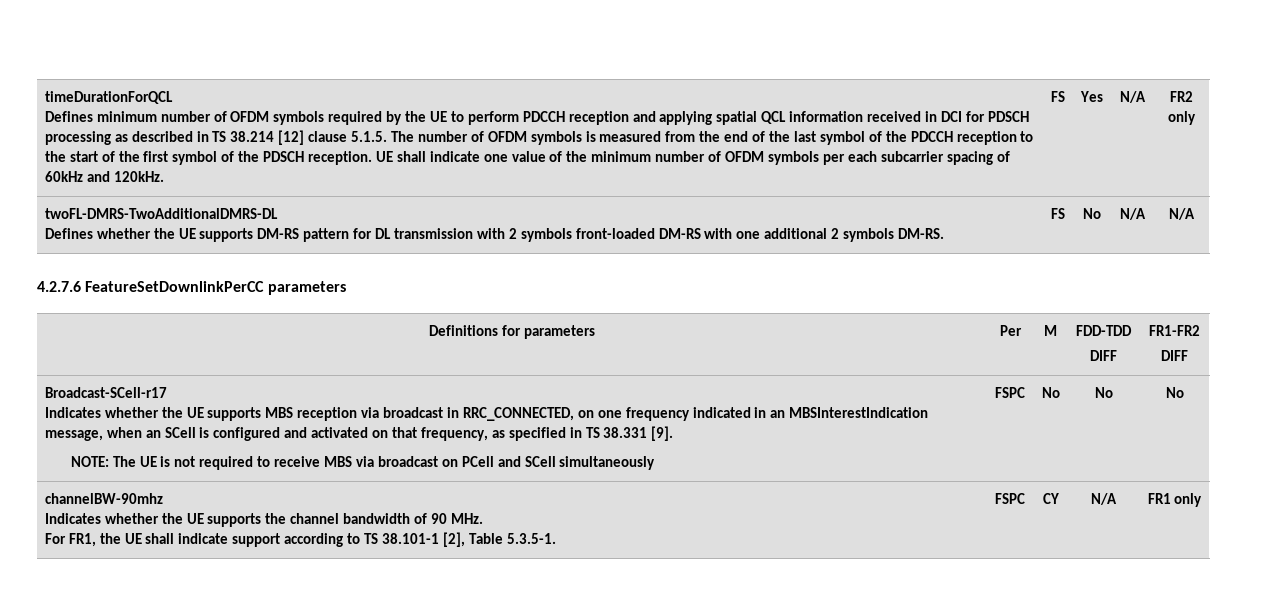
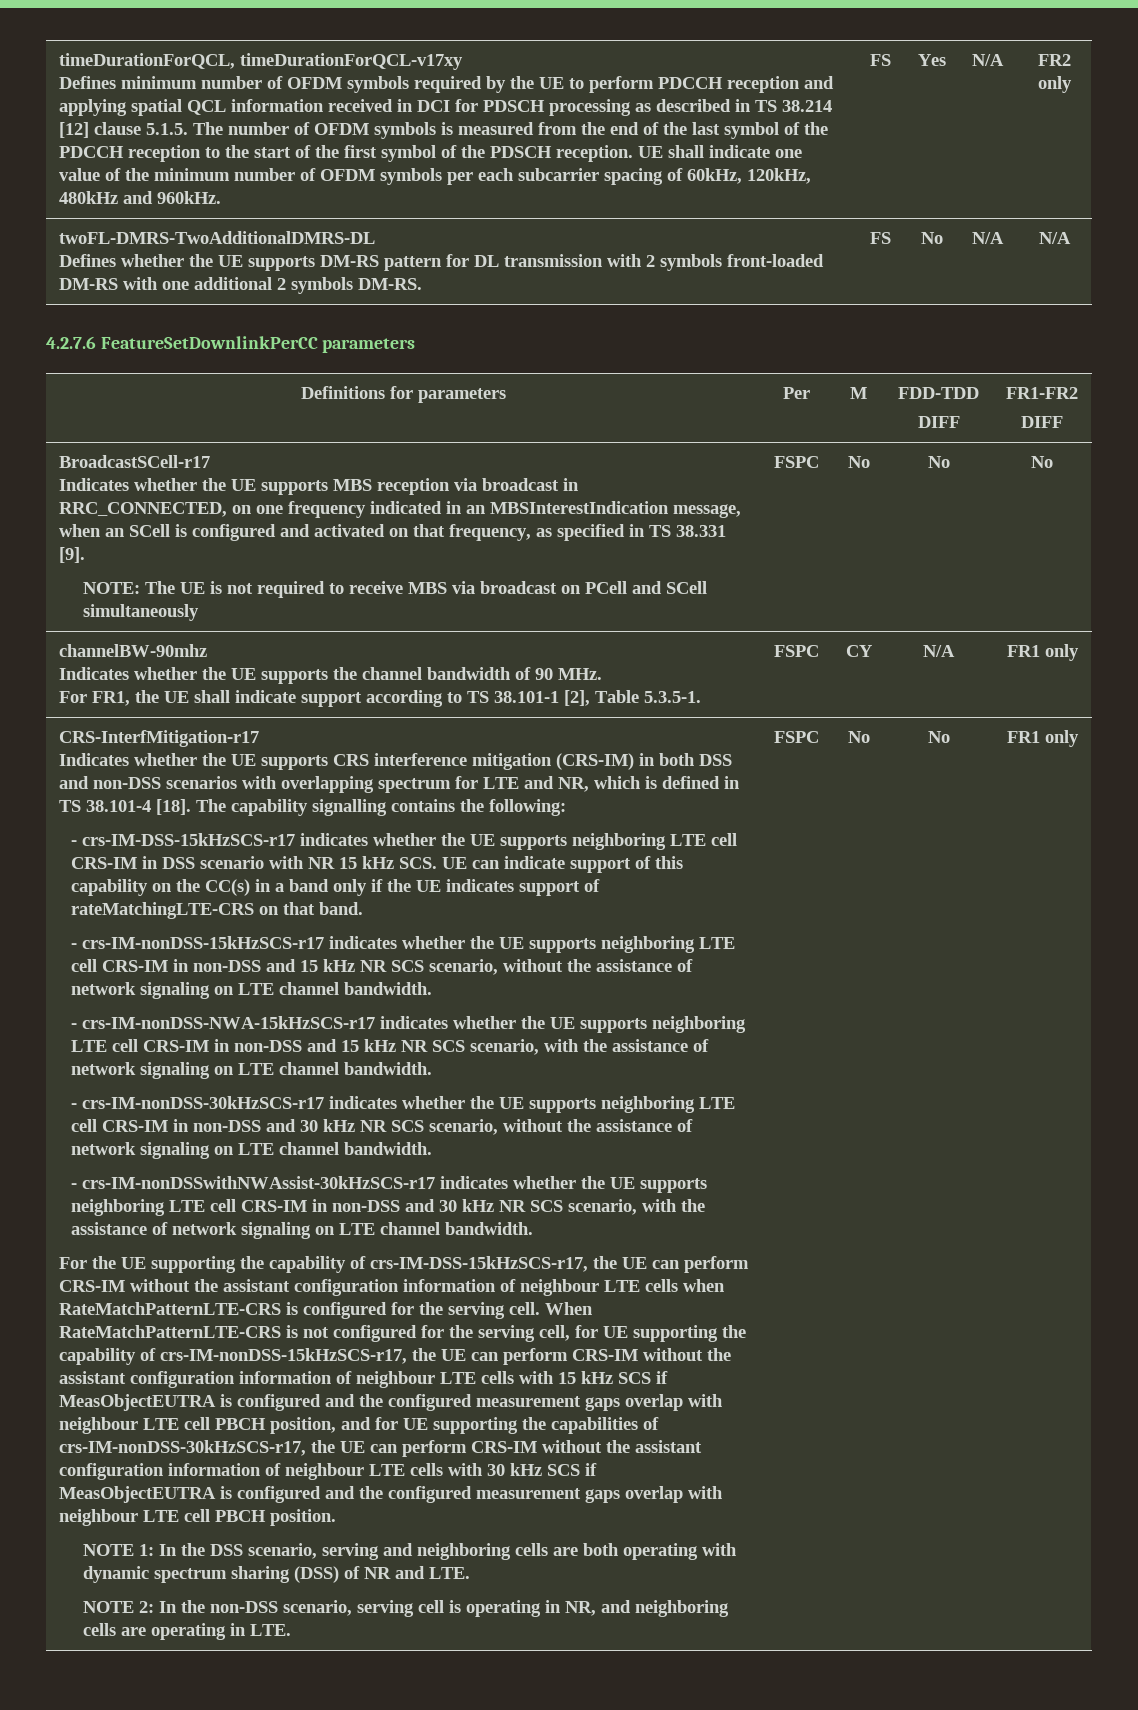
- timeDurationForQCL
+ timeDurationForQCL, timeDurationForQCL-v17xy
- UE shall indicate one value of the minimum number of OFDM symbols per each subcarrier spacing of 60kHz and 120kHz.
+ UE shall indicate one value of the minimum number of OFDM symbols per each subcarrier spacing of 60kHz, 120kHz, 480kHz and 960kHz.
- Broadcast-SCell-r17
+ BroadcastSCell-r17
+ CRS-InterfMitigation-r17
+ Indicates whether the UE supports CRS interference mitigation (CRS-IM) in both DSS and non-DSS scenarios with overlapping spectrum for LTE and NR, which is defined in TS 38.101-4 [18]. The capability signalling contains the following:
+ - crs-IM-DSS-15kHzSCS-r17 indicates whether the UE supports neighboring LTE cell CRS-IM in DSS scenario with NR 15 kHz SCS. UE can indicate support of this capability on the CC(s) in a band only if the UE indicates support of rateMatchingLTE-CRS on that band.
+ - crs-IM-nonDSS-15kHzSCS-r17 indicates whether the UE supports neighboring LTE cell CRS-IM in non-DSS and 15 kHz NR SCS scenario, without the assistance of network signaling on LTE channel bandwidth.
+ - crs-IM-nonDSS-NWA-15kHzSCS-r17 indicates whether the UE supports neighboring LTE cell CRS-IM in non-DSS and 15 kHz NR SCS scenario, with the assistance of network signaling on LTE channel bandwidth.
+ - crs-IM-nonDSS-30kHzSCS-r17 indicates whether the UE supports neighboring LTE cell CRS-IM in non-DSS and 30 kHz NR SCS scenario, without the assistance of network signaling on LTE channel bandwidth.
+ - crs-IM-nonDSSwithNWAssist-30kHzSCS-r17 indicates whether the UE supports neighboring LTE cell CRS-IM in non-DSS and 30 kHz NR SCS scenario, with the assistance of network signaling on LTE channel bandwidth.
+ For the UE supporting the capability of crs-IM-DSS-15kHzSCS-r17, the UE can perform CRS-IM without the assistant configuration information of neighbour LTE cells when RateMatchPatternLTE-CRS is configured for the serving cell. When RateMatchPatternLTE-CRS is not configured for the serving cell, for UE supporting the capability of crs-IM-nonDSS-15kHzSCS-r17, the UE can perform CRS-IM without the assistant configuration information of neighbour LTE cells with 15 kHz SCS if MeasObjectEUTRA is configured and the configured measurement gaps overlap with neighbour LTE cell PBCH position, and for UE supporting the capabilities of crs-IM-nonDSS-30kHzSCS-r17, the UE can perform CRS-IM without the assistant configuration information of neighbour LTE cells with 30 kHz SCS if MeasObjectEUTRA is configured and the configured measurement gaps overlap with neighbour LTE cell PBCH position.
+ NOTE 1: In the DSS scenario, serving and neighboring cells are both operating with dynamic spectrum sharing (DSS) of NR and LTE.
+ NOTE 2: In the non-DSS scenario, serving cell is operating in NR, and neighboring cells are operating in LTE. | FSPC | No | No | FR1 only

